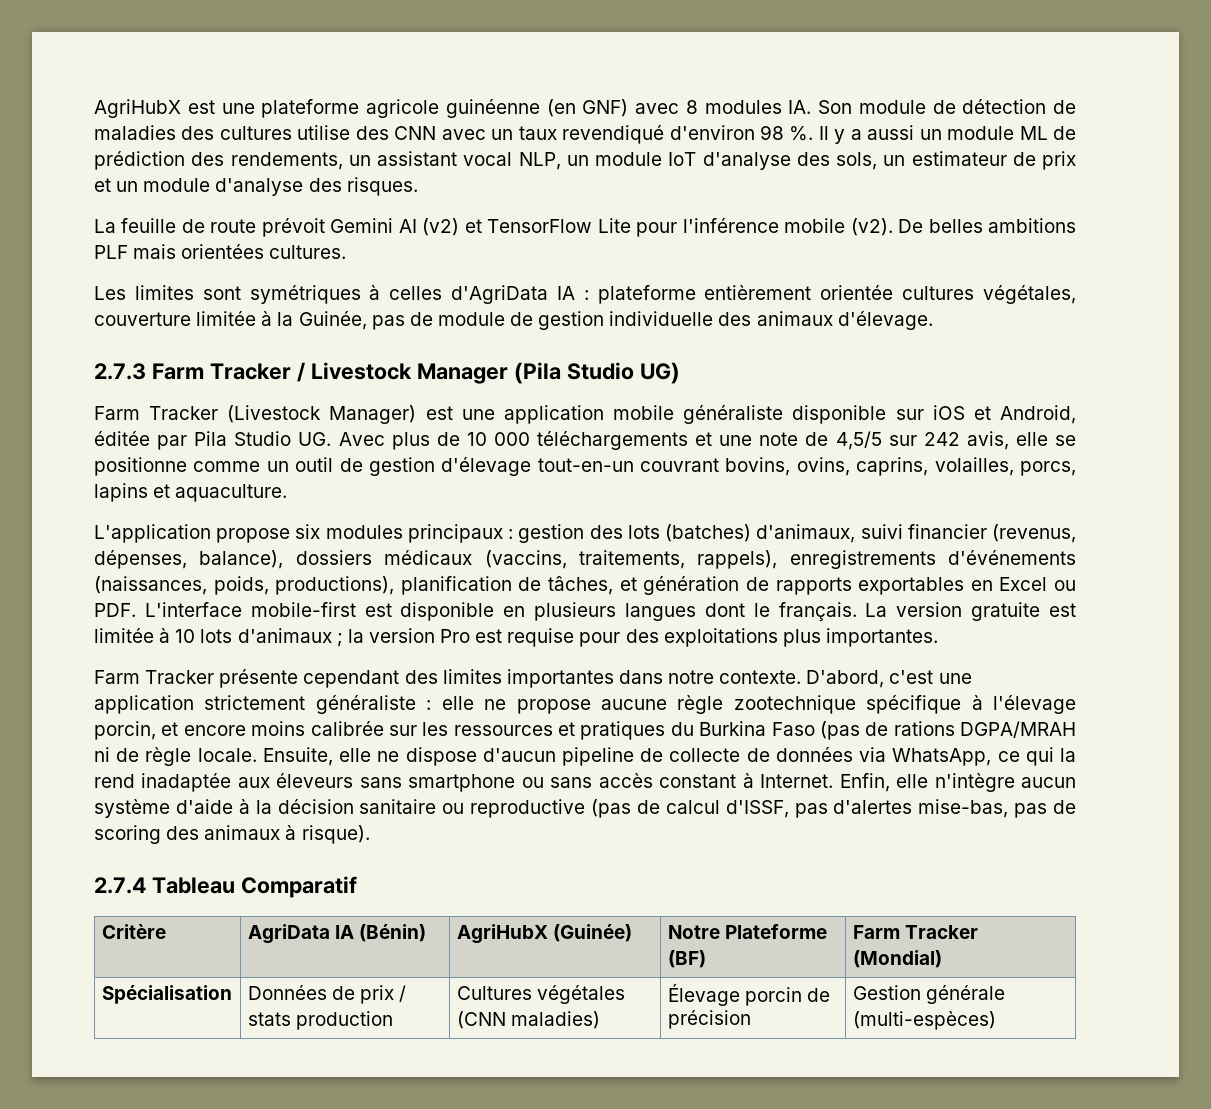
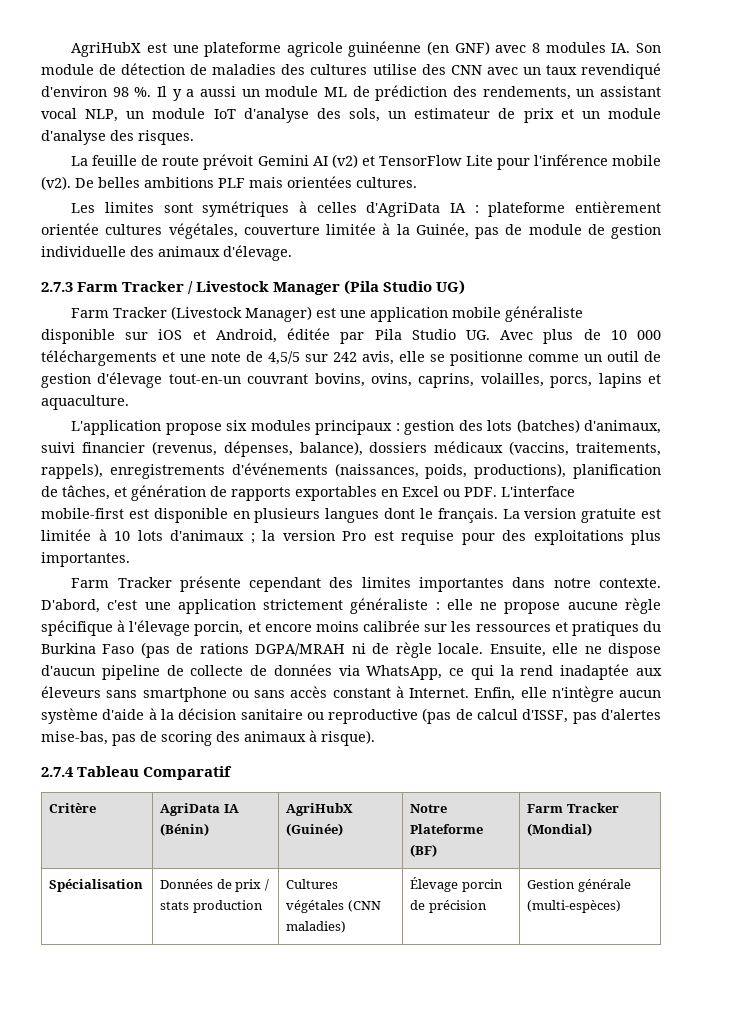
- D'abord, c'est une application strictement généraliste : elle ne propose aucune règle zootechnique spécifique à l'élevage porcin, et encore moins calibrée sur les ressources et pratiques du Burkina Faso (pas de rations DGPA/MRAH ni de règle locale.
+ D'abord, c'est une application strictement généraliste : elle ne propose aucune règle spécifique à l'élevage porcin, et encore moins calibrée sur les ressources et pratiques du Burkina Faso (pas de rations DGPA/MRAH ni de règle locale.

